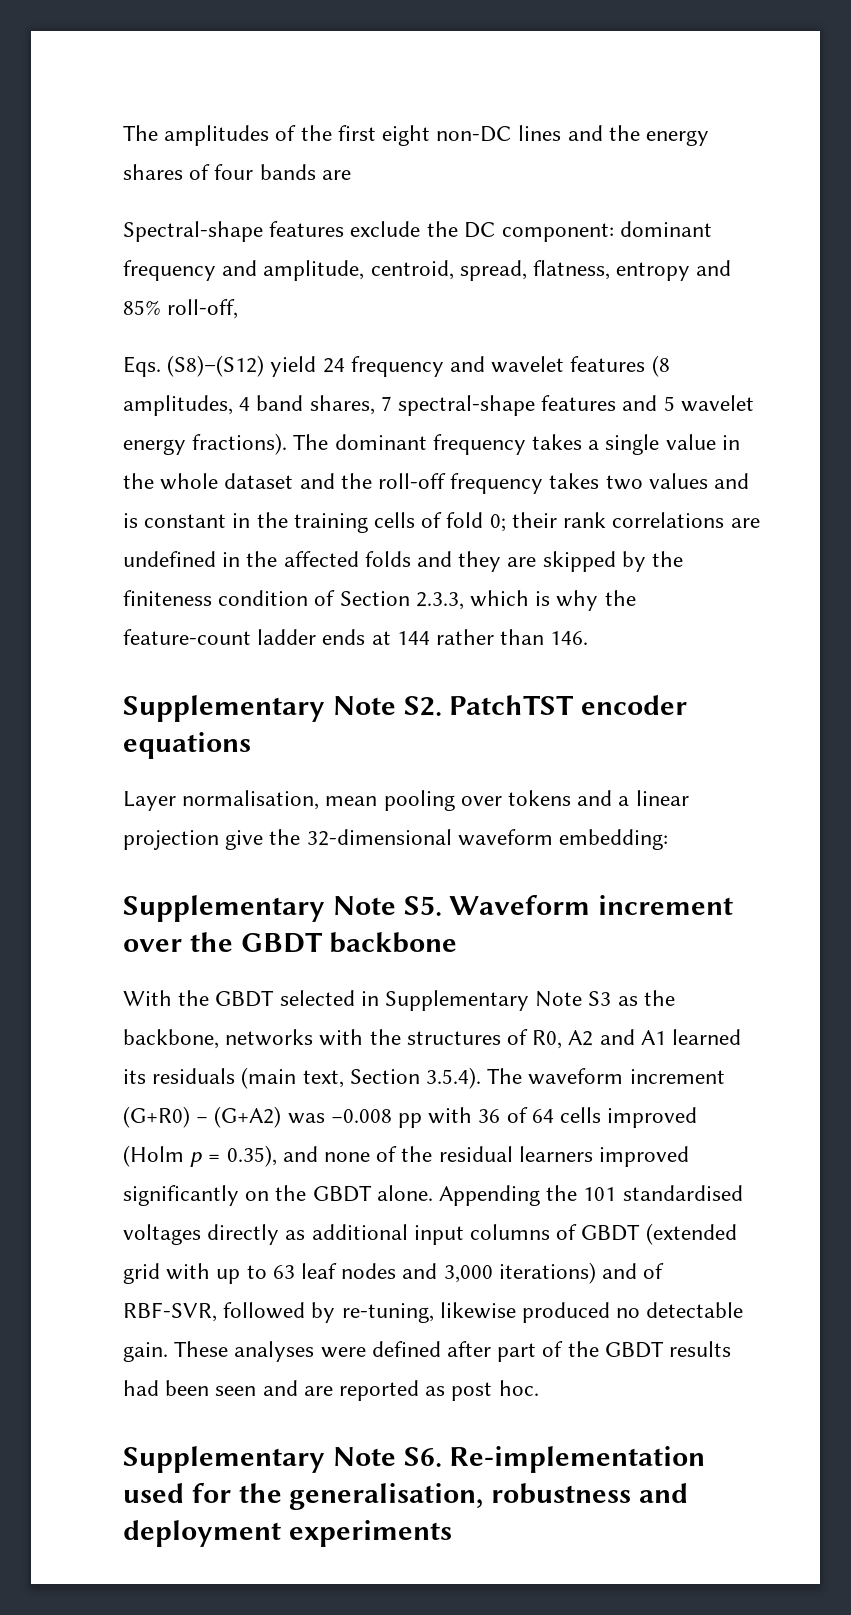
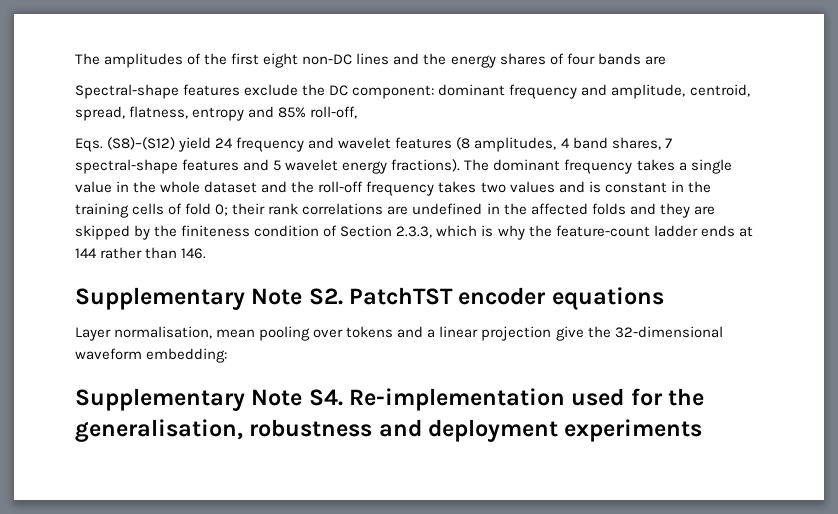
- Supplementary Note S5. Waveform increment over the GBDT backbone
- With the GBDT selected in Supplementary Note S3 as the backbone, networks with the structures of R0, A2 and A1 learned its residuals (main text, Section 3.5.4). The waveform increment (G+R0) − (G+A2) was −0.008 pp with 36 of 64 cells improved (Holm p = 0.35), and none of the residual learners improved significantly on the GBDT alone. Appending the 101 standardised voltages directly as additional input columns of GBDT (extended grid with up to 63 leaf nodes and 3,000 iterations) and of RBF-SVR, followed by re-tuning, likewise produced no detectable gain. These analyses were defined after part of the GBDT results had been seen and are reported as post hoc.
- Supplementary Note S6. Re-implementation used for the generalisation, robustness and deployment experiments
+ Supplementary Note S4. Re-implementation used for the generalisation, robustness and deployment experiments

